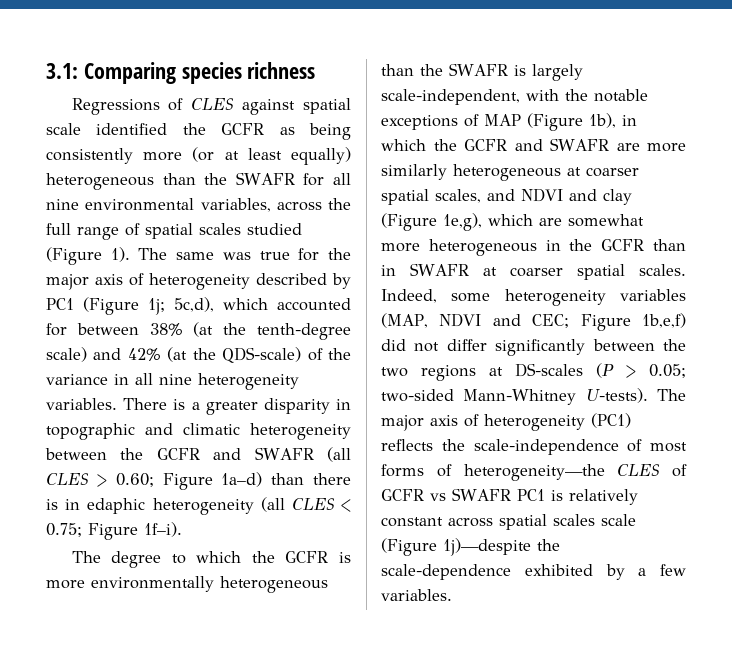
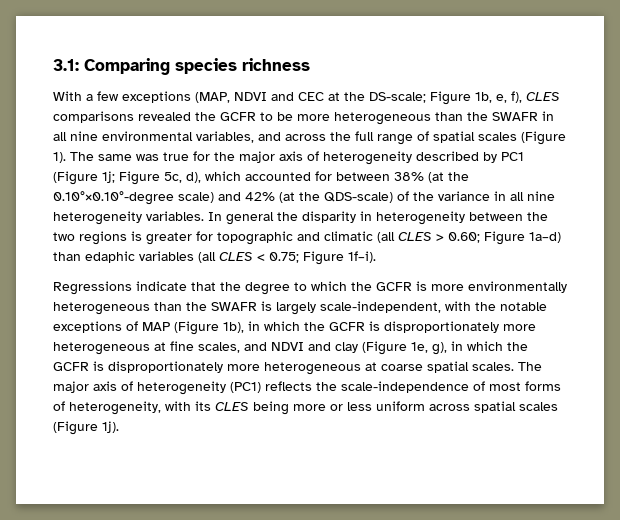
- Regressions of CLES against spatial scale identified the GCFR as being consistently more (or at least equally) heterogeneous than the SWAFR for all nine environmental variables, across the full range of spatial scales studied (Figure 1).
+ With a few exceptions (MAP, NDVI and CEC at the DS-scale; Figure 1b, e, f), CLES comparisons revealed the GCFR to be more heterogeneous than the SWAFR in all nine environmental variables, and across the full range of spatial scales (Figure 1).
- The same was true for the major axis of heterogeneity described by PC1 (Figure 1j; 5c,d), which accounted for between 38% (at the tenth-degree scale) and 42% (at the QDS-scale) of the variance in all nine heterogeneity variables.
+ The same was true for the major axis of heterogeneity described by PC1 (Figure 1j; Figure 5c, d), which accounted for between 38% (at the 0.10°×0.10°-degree scale) and 42% (at the QDS-scale) of the variance in all nine heterogeneity variables.
- There is a greater disparity in topographic and climatic heterogeneity between the GCFR and SWAFR (all CLES > 0.60; Figure 1a–d) than there is in edaphic heterogeneity (all CLES < 0.75; Figure 1f–i).
+ In general the disparity in heterogeneity between the two regions is greater for topographic and climatic (all CLES > 0.60; Figure 1a–d) than edaphic variables (all CLES < 0.75; Figure 1f–i).
- The degree to which the GCFR is more environmentally heterogeneous than the SWAFR is largely scale-independent, with the notable exceptions of MAP (Figure 1b), in which the GCFR and SWAFR are more similarly heterogeneous at coarser spatial scales, and NDVI and clay (Figure 1e,g), which are somewhat more heterogeneous in the GCFR than in SWAFR at coarser spatial scales. Indeed, some heterogeneity variables (MAP, NDVI and CEC; Figure 1b,e,f) did not differ significantly between the two regions at DS-scales (P > 0.05; two-sided Mann-Whitney U-tests).
+ Regressions indicate that the degree to which the GCFR is more environmentally heterogeneous than the SWAFR is largely scale-independent, with the notable exceptions of MAP (Figure 1b), in which the GCFR is disproportionately more heterogeneous at fine scales, and NDVI and clay (Figure 1e, g), in which the GCFR is disproportionately more heterogeneous at coarse spatial scales.
- The major axis of heterogeneity (PC1) reflects the scale-independence of most forms of heterogeneity—the CLES of GCFR vs SWAFR PC1 is relatively constant across spatial scales scale (Figure 1j)—despite the scale-dependence exhibited by a few variables.
+ The major axis of heterogeneity (PC1) reflects the scale-independence of most forms of heterogeneity, with its CLES being more or less uniform across spatial scales (Figure 1j).

